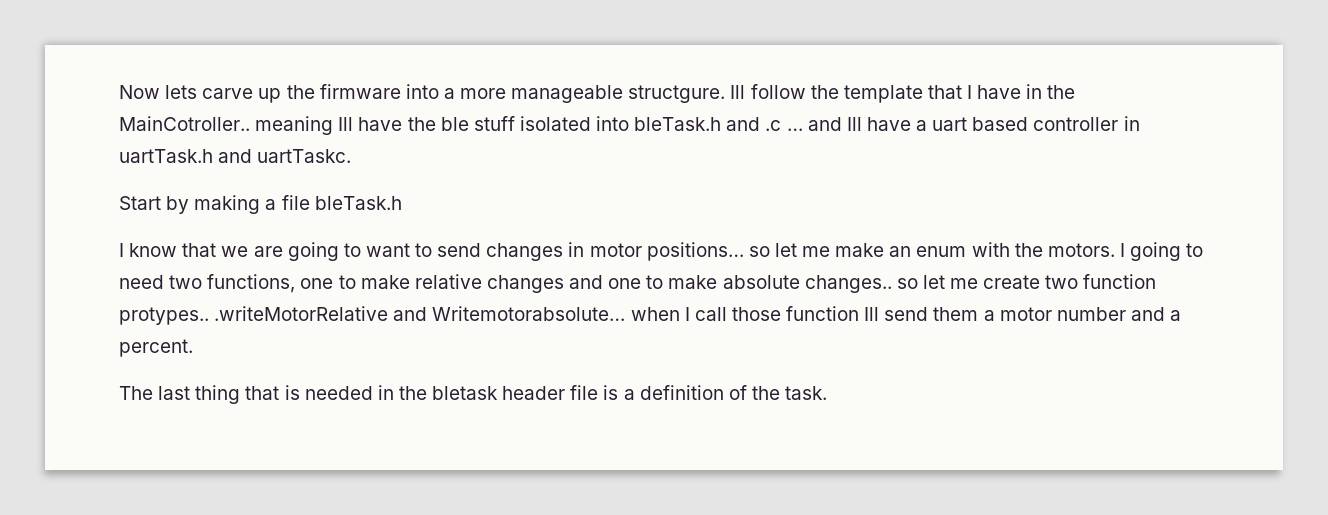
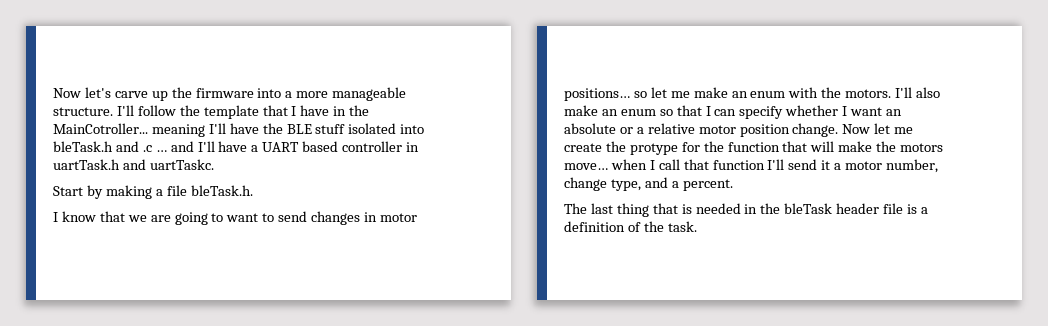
- Now lets carve up the firmware into a more manageable structgure. Ill follow the template that I have in the MainCotroller.. meaning Ill have the ble stuff isolated into bleTask.h and .c … and Ill have a uart based controller in uartTask.h and uartTaskc.
+ Now let's carve up the firmware into a more manageable structure. I'll follow the template that I have in the MainCotroller... meaning I'll have the BLE stuff isolated into bleTask.h and .c … and I'll have a UART based controller in uartTask.h and uartTaskc.
- Start by making a file bleTask.h
+ Start by making a file bleTask.h.
- I going to need two functions, one to make relative changes and one to make absolute changes.. so let me create two function protypes.. .writeMotorRelative and Writemotorabsolute… when I call those function Ill send them a motor number and a percent.
+ I'll also make an enum so that I can specify whether I want an absolute or a relative motor position change. Now let me create the protype for the function that will make the motors move… when I call that function I'll send it a motor number, change type, and a percent.
- The last thing that is needed in the bletask header file is a definition of the task.
+ The last thing that is needed in the bleTask header file is a definition of the task.

